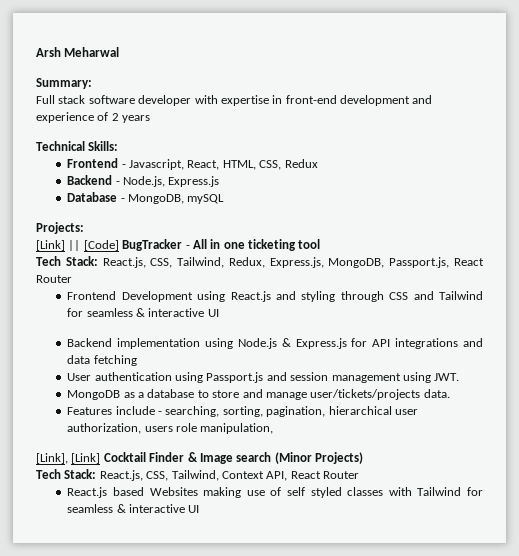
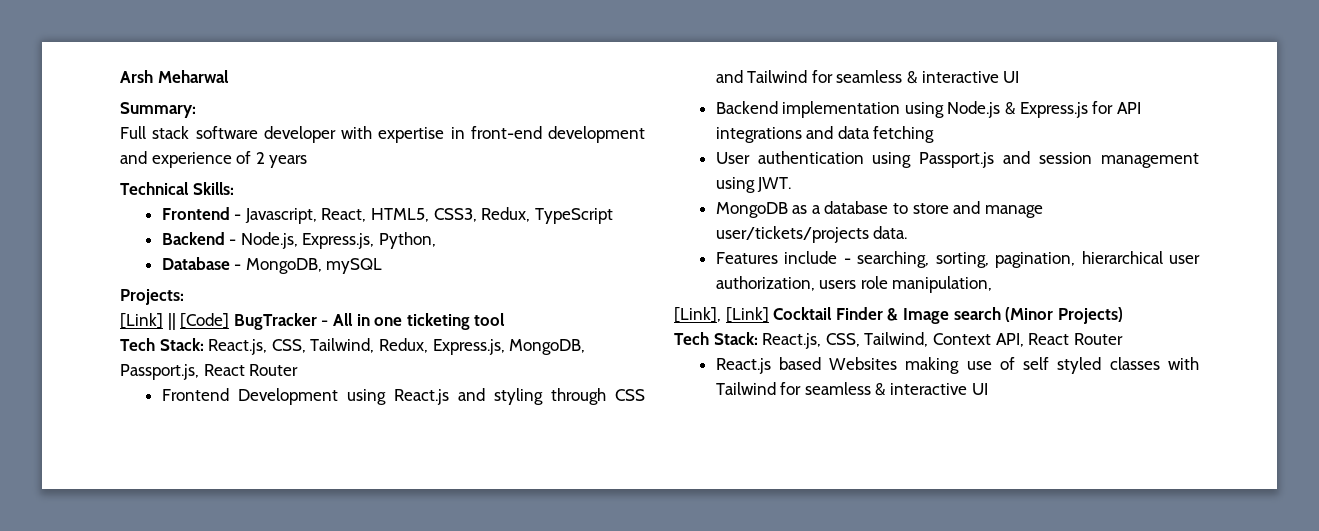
- Frontend - Javascript, React, HTML, CSS, Redux
+ Frontend - Javascript, React, HTML5, CSS3, Redux, TypeScript
- Backend - Node.js, Express.js
+ Backend - Node.js, Express.js, Python,

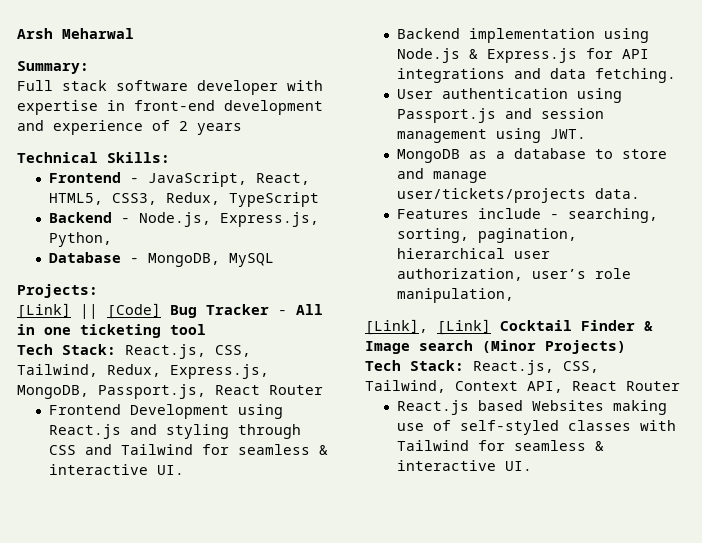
- Frontend - Javascript, React, HTML5, CSS3, Redux, TypeScript
+ Frontend - JavaScript, React, HTML5, CSS3, Redux, TypeScript
- Database - MongoDB, mySQL
+ Database - MongoDB, MySQL
- [Link] || [Code] BugTracker - All in one ticketing tool
+ [Link] || [Code] Bug Tracker - All in one ticketing tool
- Frontend Development using React.js and styling through CSS and Tailwind for seamless & interactive UI
+ Frontend Development using React.js and styling through CSS and Tailwind for seamless & interactive UI.
- Backend implementation using Node.js & Express.js for API integrations and data fetching
+ Backend implementation using Node.js & Express.js for API integrations and data fetching.
- Features include - searching, sorting, pagination, hierarchical user authorization, users role manipulation,
+ Features include - searching, sorting, pagination, hierarchical user authorization, user’s role manipulation,
- React.js based Websites making use of self styled classes with Tailwind for seamless & interactive UI
+ React.js based Websites making use of self-styled classes with Tailwind for seamless & interactive UI.

